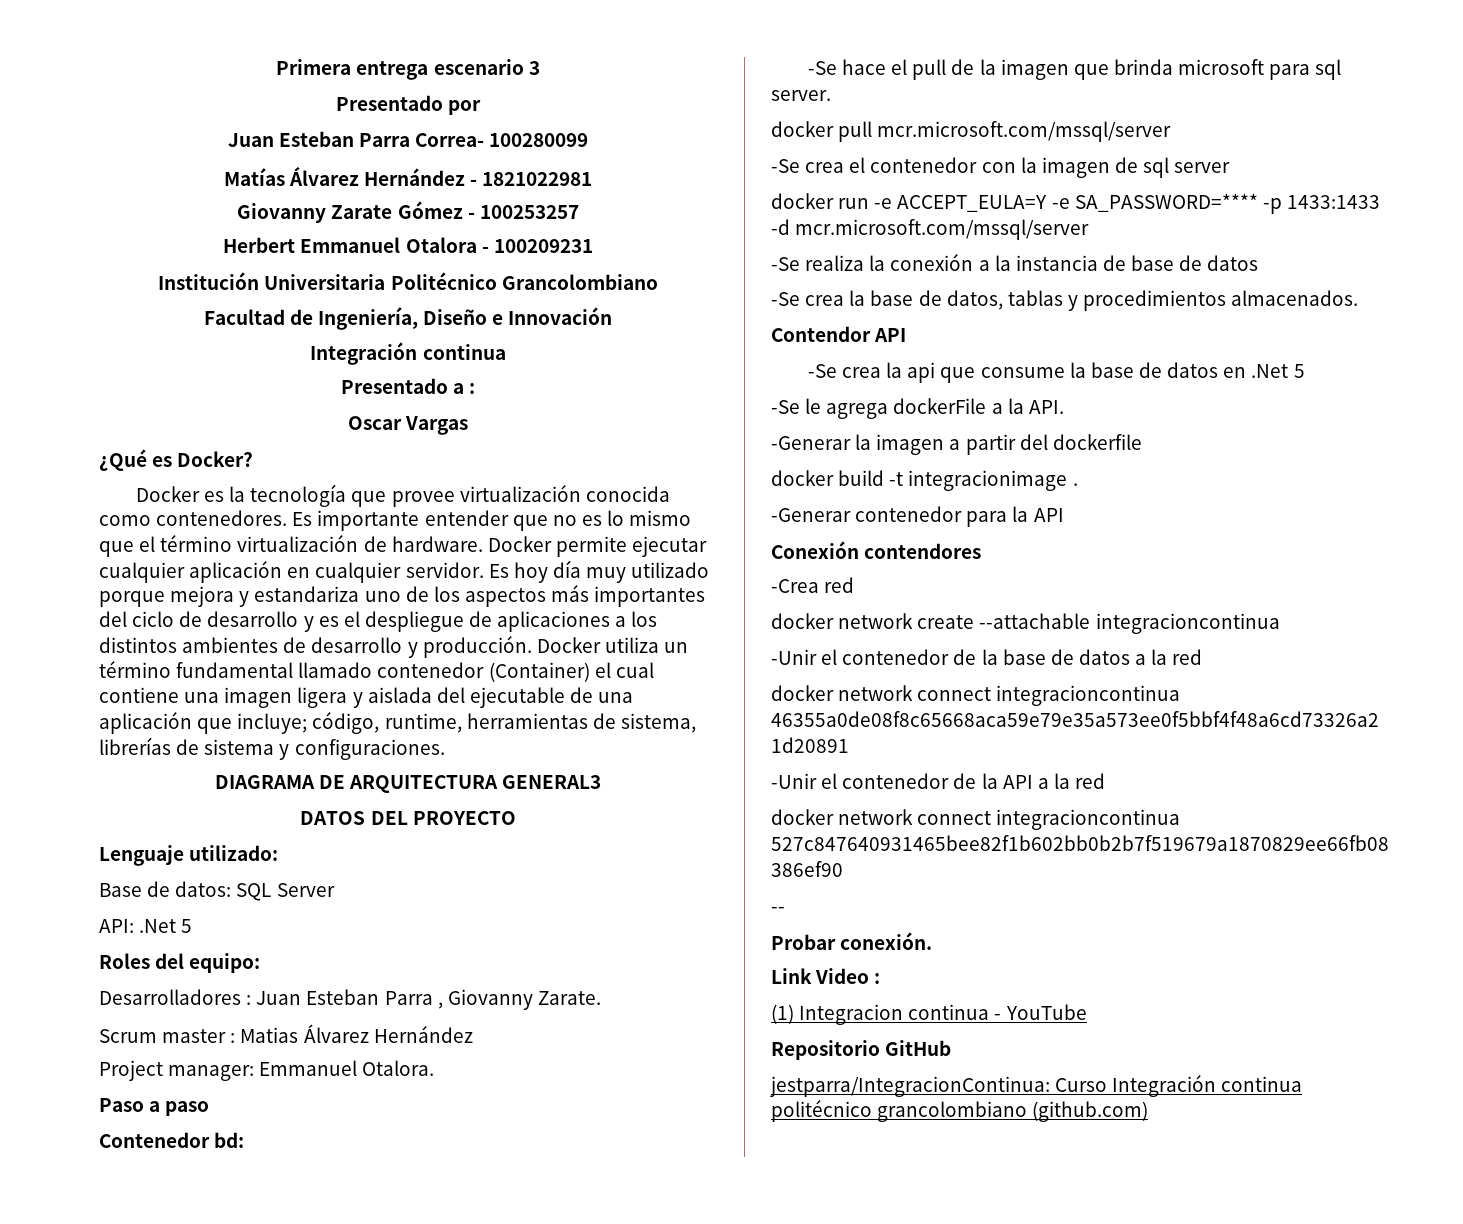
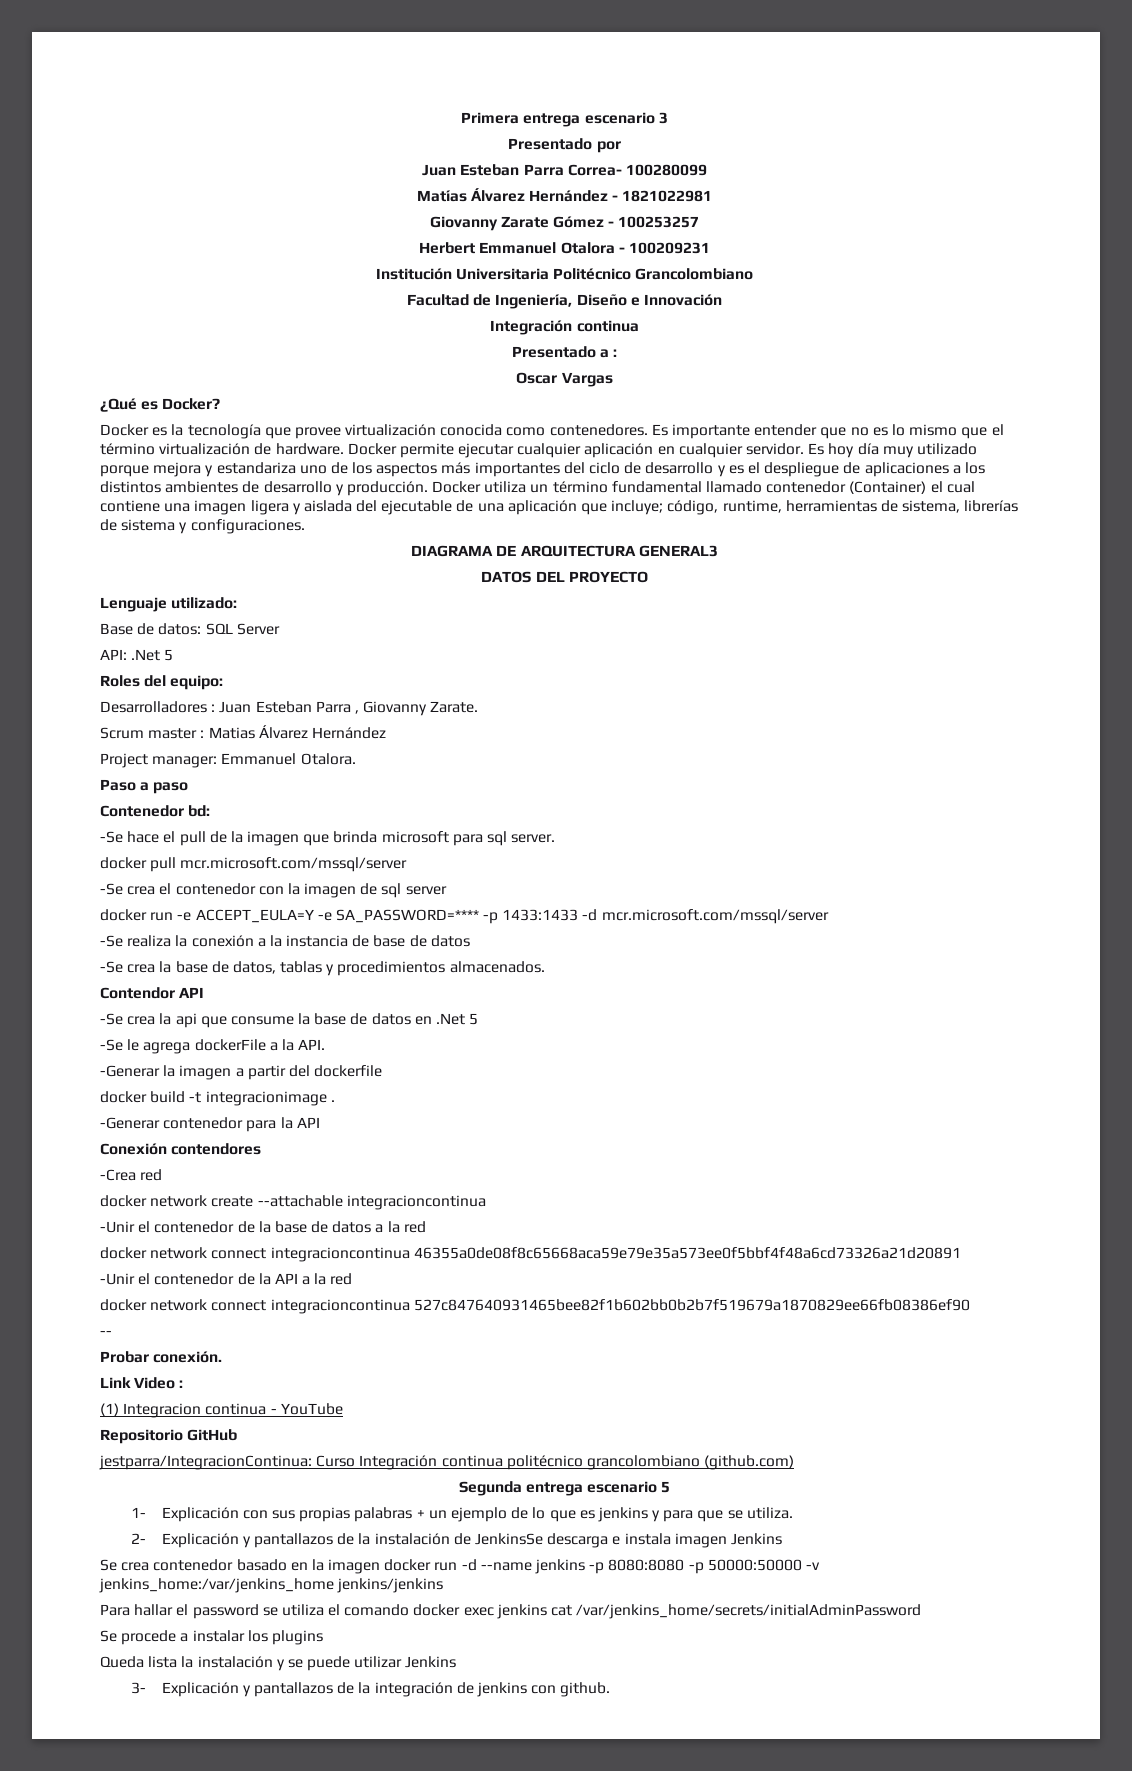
+ Segunda entrega escenario 5
+ 1- Explicación con sus propias palabras + un ejemplo de lo que es jenkins y para que se utiliza.
+ 2- Explicación y pantallazos de la instalación de JenkinsSe descarga e instala imagen Jenkins
+ Se crea contenedor basado en la imagen docker run -d --name jenkins -p 8080:8080 -p 50000:50000 -v jenkins_home:/var/jenkins_home jenkins/jenkins
+ Para hallar el password se utiliza el comando docker exec jenkins cat /var/jenkins_home/secrets/initialAdminPassword
+ Se procede a instalar los plugins
+ Queda lista la instalación y se puede utilizar Jenkins
+ 3- Explicación y pantallazos de la integración de jenkins con github.

